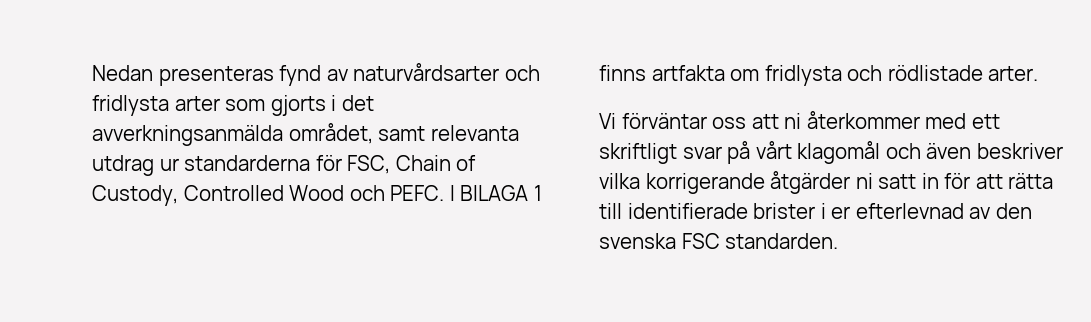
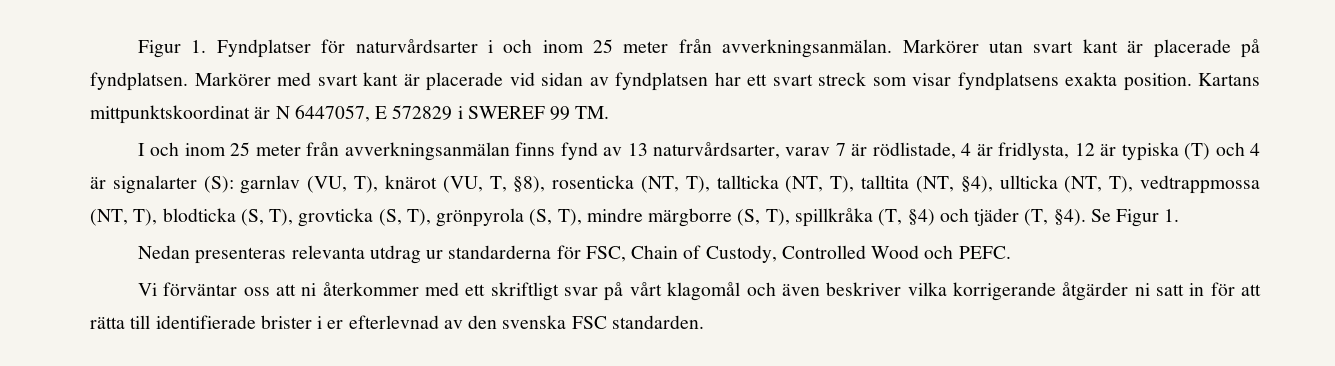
- Nedan presenteras fynd av naturvårdsarter och fridlysta arter som gjorts i det avverkningsanmälda området, samt relevanta utdrag ur standarderna för FSC, Chain of Custody, Controlled Wood och PEFC. I BILAGA 1 finns artfakta om fridlysta och rödlistade arter.
+ Figur 1. Fyndplatser för naturvårdsarter i och inom 25 meter från avverkningsanmälan. Markörer utan svart kant är placerade på fyndplatsen. Markörer med svart kant är placerade vid sidan av fyndplatsen har ett svart streck som visar fyndplatsens exakta position. Kartans mittpunktskoordinat är N 6447057, E 572829 i SWEREF 99 TM.
+ I och inom 25 meter från avverkningsanmälan finns fynd av 13 naturvårdsarter, varav 7 är rödlistade, 4 är fridlysta, 12 är typiska (T) och 4 är signalarter (S): garnlav (VU, T), knärot (VU, T, §8), rosenticka (NT, T), tallticka (NT, T), talltita (NT, §4), ullticka (NT, T), vedtrappmossa (NT, T), blodticka (S, T), grovticka (S, T), grönpyrola (S, T), mindre märgborre (S, T), spillkråka (T, §4) och tjäder (T, §4). Se Figur 1.
+ Nedan presenteras relevanta utdrag ur standarderna för FSC, Chain of Custody, Controlled Wood och PEFC.

